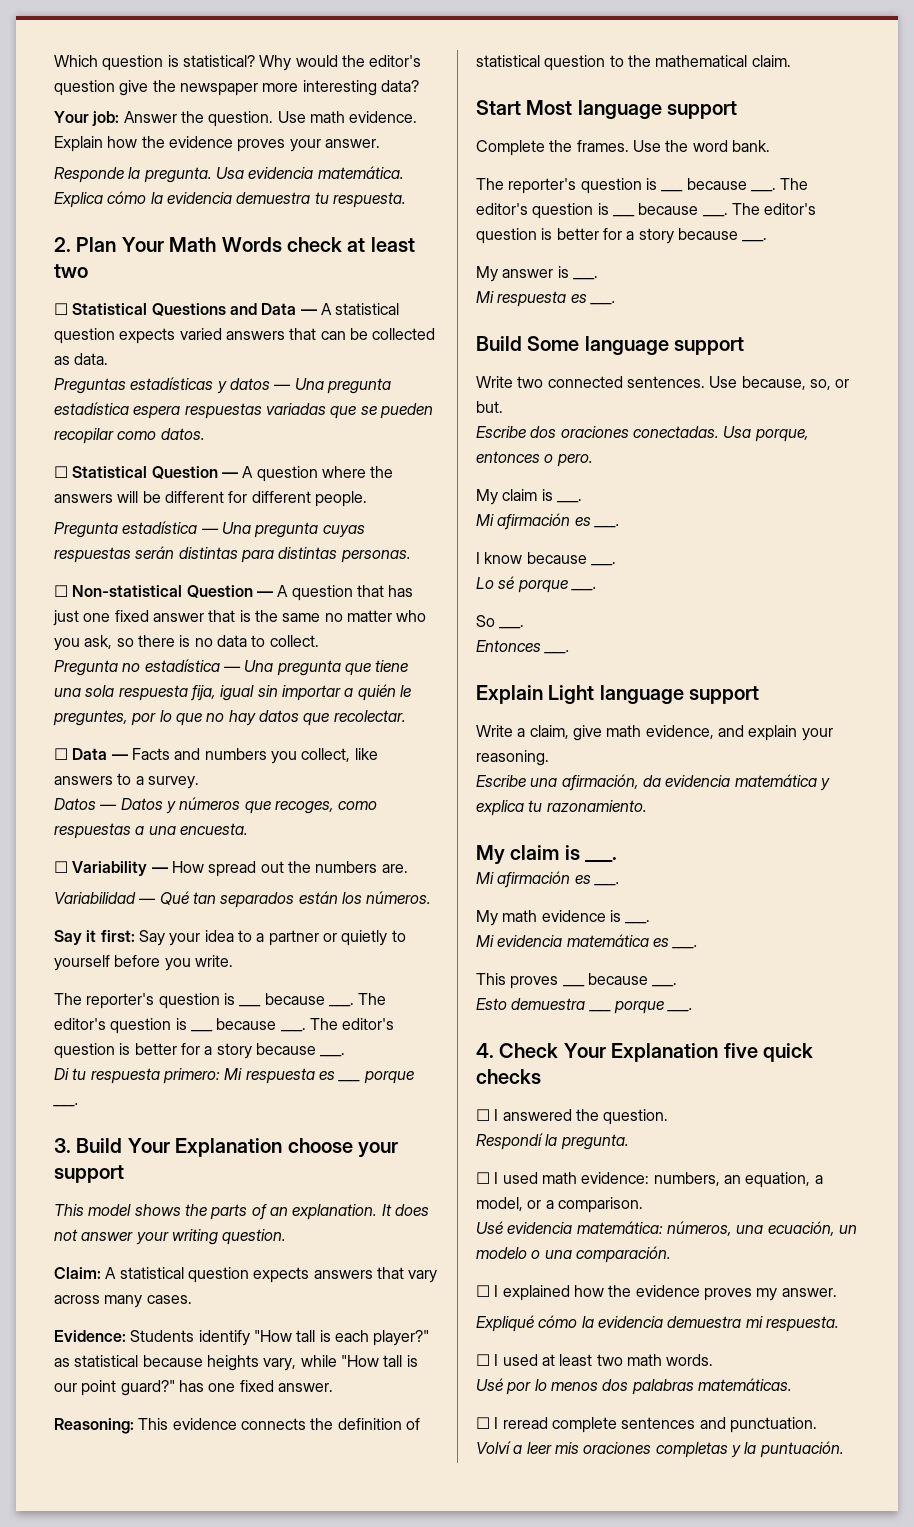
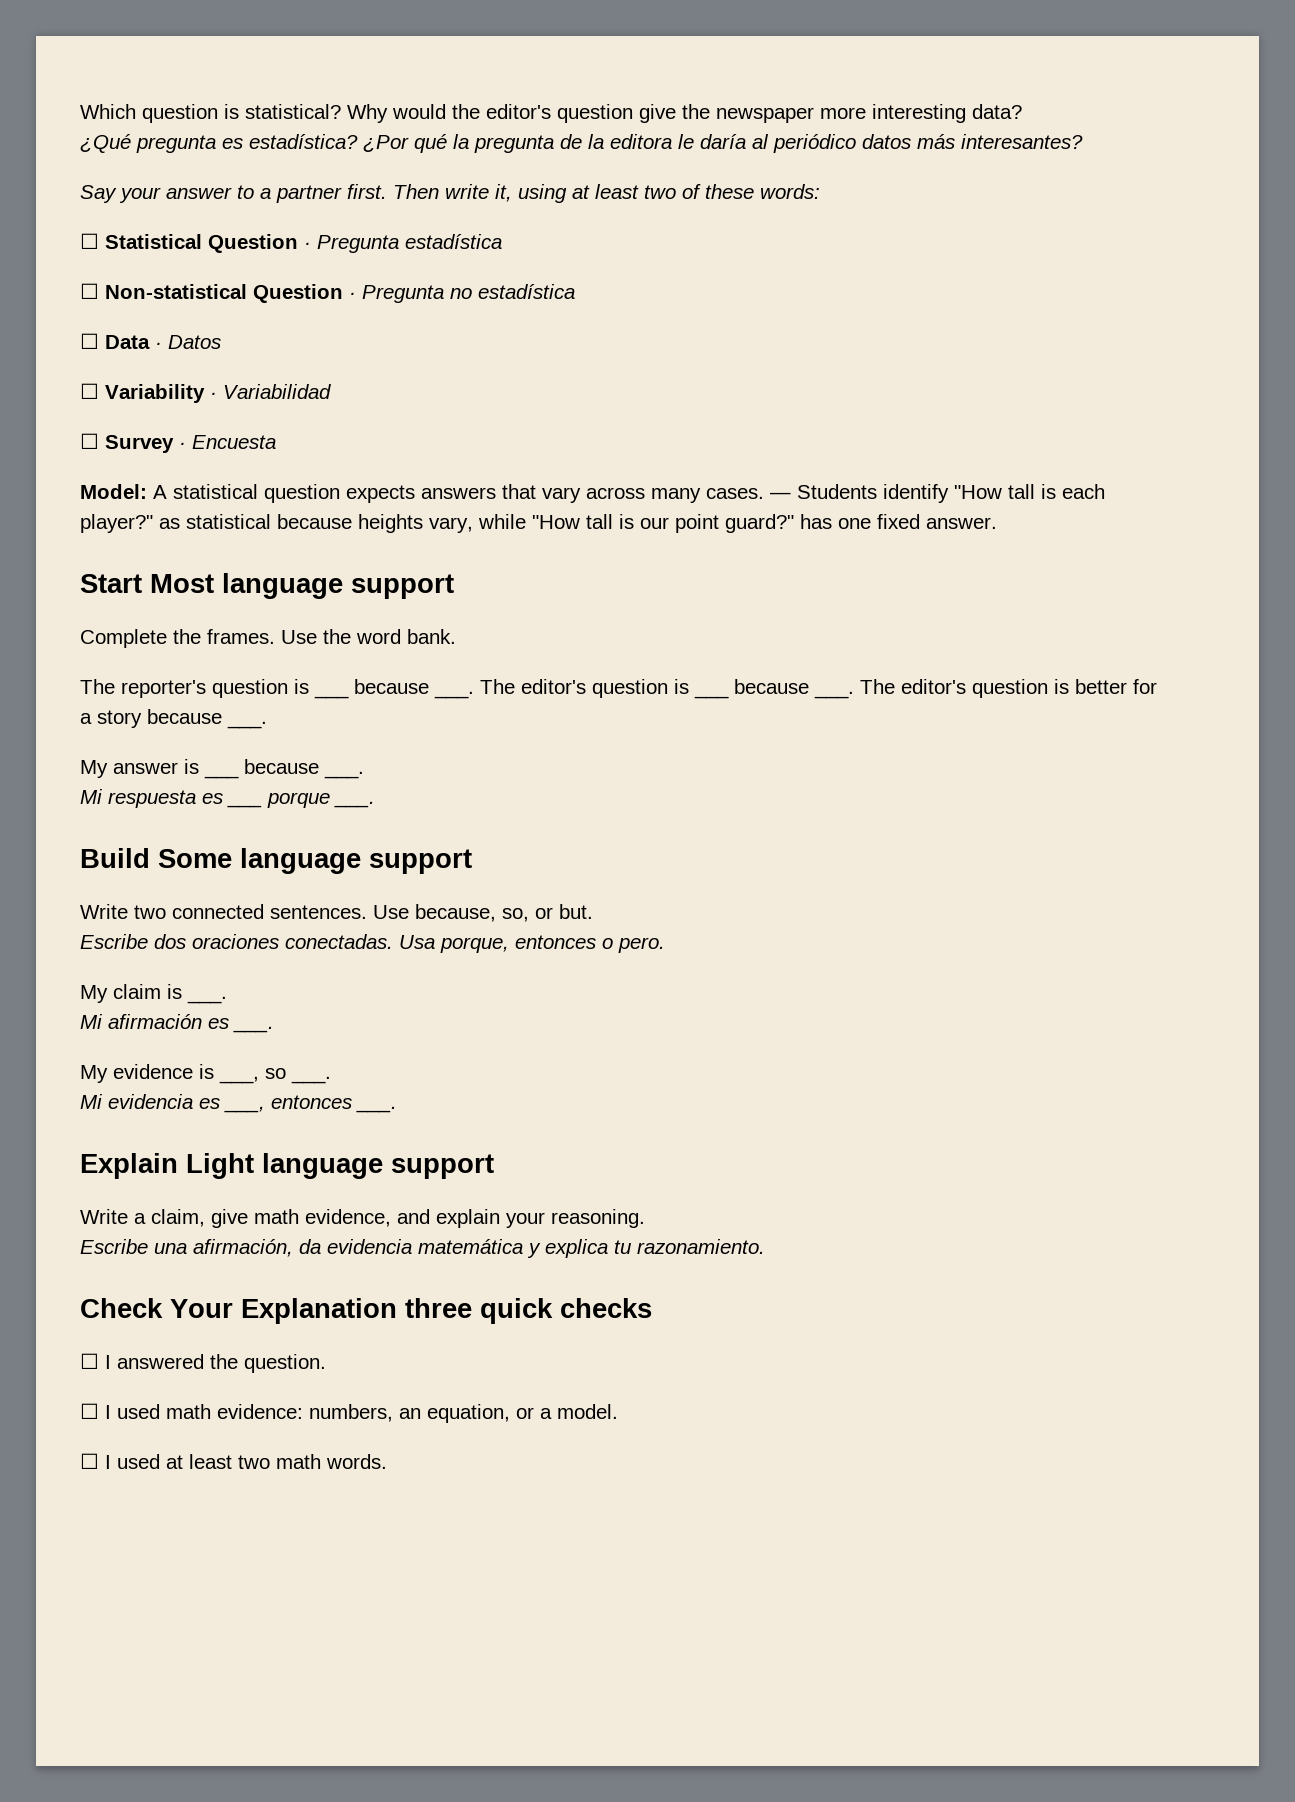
- Your job: Answer the question. Use math evidence. Explain how the evidence proves your answer.
- Responde la pregunta. Usa evidencia matemática. Explica cómo la evidencia demuestra tu respuesta.
- 2. Plan Your Math Words check at least two
- ☐ Statistical Questions and Data — A statistical question expects varied answers that can be collected as data.
- Preguntas estadísticas y datos — Una pregunta estadística espera respuestas variadas que se pueden recopilar como datos.
- ☐ Statistical Question — A question where the answers will be different for different people.
- Pregunta estadística — Una pregunta cuyas respuestas serán distintas para distintas personas.
- ☐ Non-statistical Question — A question that has just one fixed answer that is the same no matter who you ask, so there is no data to collect.
- Pregunta no estadística — Una pregunta que tiene una sola respuesta fija, igual sin importar a quién le preguntes, por lo que no hay datos que recolectar.
- ☐ Data — Facts and numbers you collect, like answers to a survey.
- Datos — Datos y números que recoges, como respuestas a una encuesta.
- ☐ Variability — How spread out the numbers are.
- Variabilidad — Qué tan separados están los números.
- Say it first: Say your idea to a partner or quietly to yourself before you write.
- The reporter's question is ___ because ___. The editor's question is ___ because ___. The editor's question is better for a story because ___.
- Di tu respuesta primero: Mi respuesta es ___ porque ___.
- 3. Build Your Explanation choose your support
- This model shows the parts of an explanation. It does not answer your writing question.
- Claim: A statistical question expects answers that vary across many cases.
- Evidence: Students identify "How tall is each player?" as statistical because heights vary, while "How tall is our point guard?" has one fixed answer.
+ ¿Qué pregunta es estadística? ¿Por qué la pregunta de la editora le daría al periódico datos más interesantes?
+ Say your answer to a partner first. Then write it, using at least two of these words:
+ ☐ Statistical Question · Pregunta estadística
+ ☐ Non-statistical Question · Pregunta no estadística
+ ☐ Data · Datos
+ ☐ Variability · Variabilidad
+ ☐ Survey · Encuesta
+ Model: A statistical question expects answers that vary across many cases. — Students identify "How tall is each player?" as statistical because heights vary, while "How tall is our point guard?" has one fixed answer.
- Reasoning: This evidence connects the definition of statistical question to the mathematical claim.
- My answer is ___.
+ My answer is ___ because ___.
- Mi respuesta es ___.
+ Mi respuesta es ___ porque ___.
- I know because ___.
- Lo sé porque ___.
- So ___.
- Entonces ___.
+ My evidence is ___, so ___.
+ Mi evidencia es ___, entonces ___.
  Escribe una afirmación, da evidencia matemática y explica tu razonamiento.
- My claim is ___.
- Mi afirmación es ___.
- My math evidence is ___.
- Mi evidencia matemática es ___.
- This proves ___ because ___.
- Esto demuestra ___ porque ___.
- 4. Check Your Explanation five quick checks
+ Check Your Explanation three quick checks
- Respondí la pregunta.
- ☐ I used math evidence: numbers, an equation, a model, or a comparison.
- Usé evidencia matemática: números, una ecuación, un modelo o una comparación.
- ☐ I explained how the evidence proves my answer.
- Expliqué cómo la evidencia demuestra mi respuesta.
+ ☐ I used math evidence: numbers, an equation, or a model.
- Usé por lo menos dos palabras matemáticas.
- ☐ I reread complete sentences and punctuation.
- Volví a leer mis oraciones completas y la puntuación.

